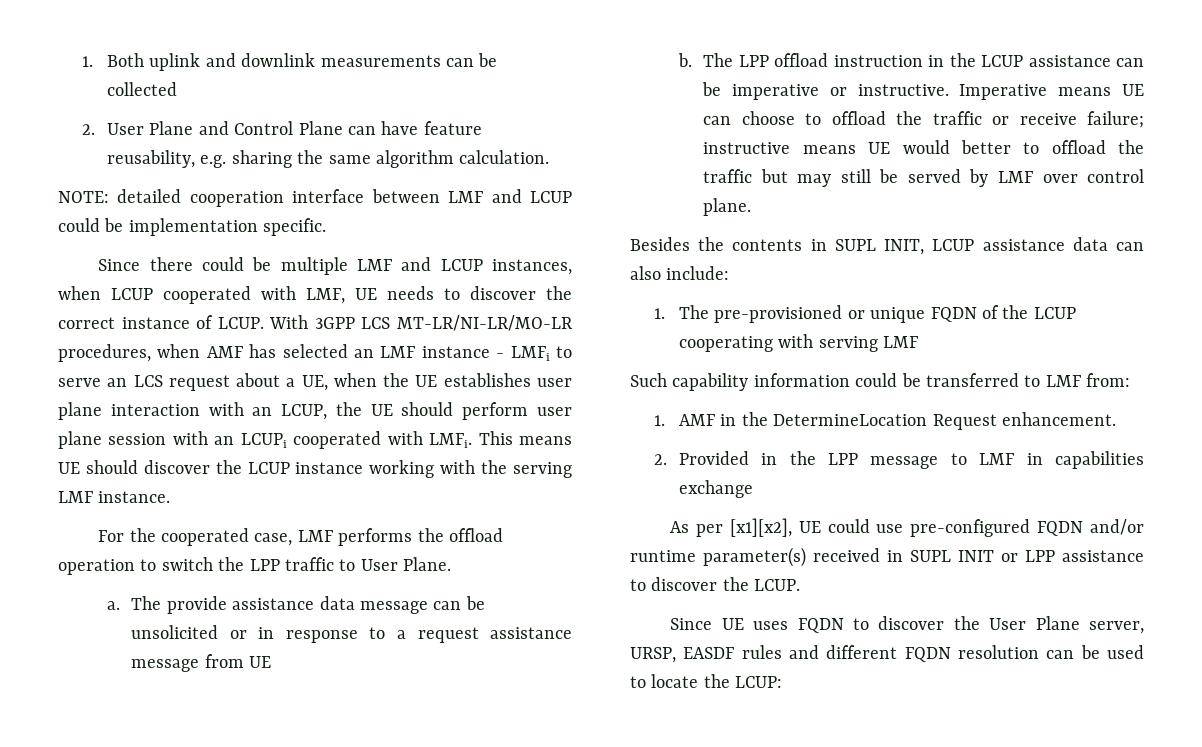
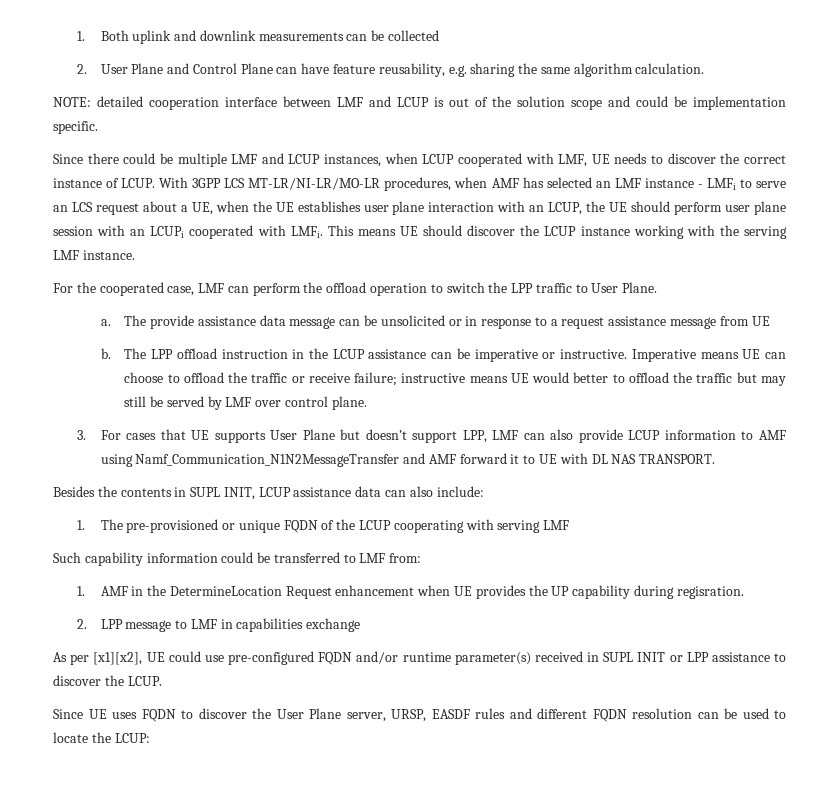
- NOTE: detailed cooperation interface between LMF and LCUP could be implementation specific.
+ NOTE: detailed cooperation interface between LMF and LCUP is out of the solution scope and could be implementation specific.
- For the cooperated case, LMF performs the offload operation to switch the LPP traffic to User Plane.
+ For the cooperated case, LMF can perform the offload operation to switch the LPP traffic to User Plane.
+ 3. For cases that UE supports User Plane but doesn’t support LPP, LMF can also provide LCUP information to AMF using Namf_Communication_N1N2MessageTransfer and AMF forward it to UE with DL NAS TRANSPORT.
- 1. AMF in the DetermineLocation Request enhancement.
- 2. Provided in the LPP message to LMF in capabilities exchange
+ 1. AMF in the DetermineLocation Request enhancement when UE provides the UP capability during regisration.
+ 2. LPP message to LMF in capabilities exchange

